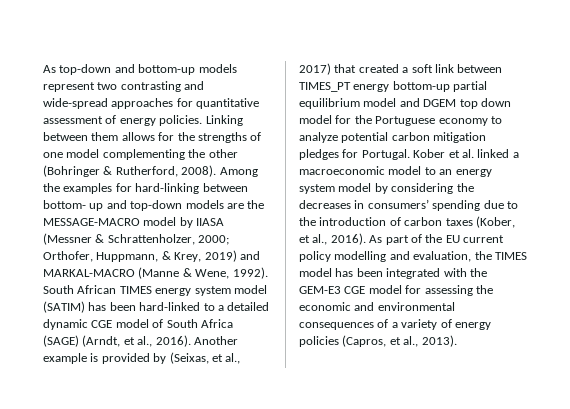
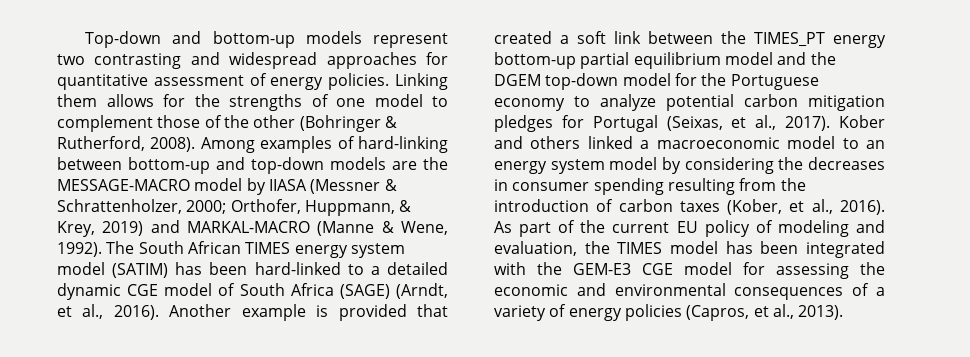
- As top-down and bottom-up models represent two contrasting and wide-spread approaches for quantitative assessment of energy policies.
+ Top-down and bottom-up models represent two contrasting and widespread approaches for quantitative assessment of energy policies.
- Linking between them allows for the strengths of one model complementing the other (Bohringer & Rutherford, 2008).
+ Linking them allows for the strengths of one model to complement those of the other (Bohringer & Rutherford, 2008).
- Among the examples for hard-linking between bottom- up and top-down models are the MESSAGE-MACRO model by IIASA (Messner & Schrattenholzer, 2000; Orthofer, Huppmann, & Krey, 2019) and MARKAL-MACRO (Manne & Wene, 1992).
+ Among examples of hard-linking between bottom-up and top-down models are the MESSAGE-MACRO model by IIASA (Messner & Schrattenholzer, 2000; Orthofer, Huppmann, & Krey, 2019) and MARKAL-MACRO (Manne & Wene, 1992).
- South African TIMES energy system model (SATIM) has been hard-linked to a detailed dynamic CGE model of South Africa (SAGE) (Arndt, et al., 2016).
+ The South African TIMES energy system model (SATIM) has been hard-linked to a detailed dynamic CGE model of South Africa (SAGE) (Arndt, et al., 2016).
- Another example is provided by (Seixas, et al., 2017) that created a soft link between TIMES_PT energy bottom-up partial equilibrium model and DGEM top down model for the Portuguese economy to analyze potential carbon mitigation pledges for Portugal. Kober et al. linked a macroeconomic model to an energy system model by considering the decreases in consumers’ spending due to the introduction of carbon taxes (Kober, et al., 2016).
+ Another example is provided that created a soft link between the TIMES_PT energy bottom-up partial equilibrium model and the DGEM top-down model for the Portuguese economy to analyze potential carbon mitigation pledges for Portugal (Seixas, et al., 2017). Kober and others linked a macroeconomic model to an energy system model by considering the decreases in consumer spending resulting from the introduction of carbon taxes (Kober, et al., 2016).
- As part of the EU current policy modelling and evaluation, the TIMES model has been integrated with the GEM-E3 CGE model for assessing the economic and environmental consequences of a variety of energy policies (Capros, et al., 2013).
+ As part of the current EU policy of modeling and evaluation, the TIMES model has been integrated with the GEM-E3 CGE model for assessing the economic and environmental consequences of a variety of energy policies (Capros, et al., 2013).

